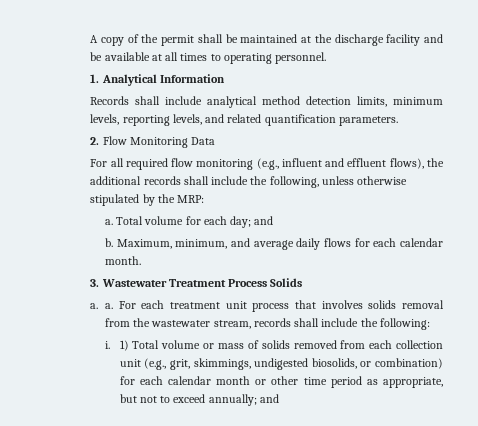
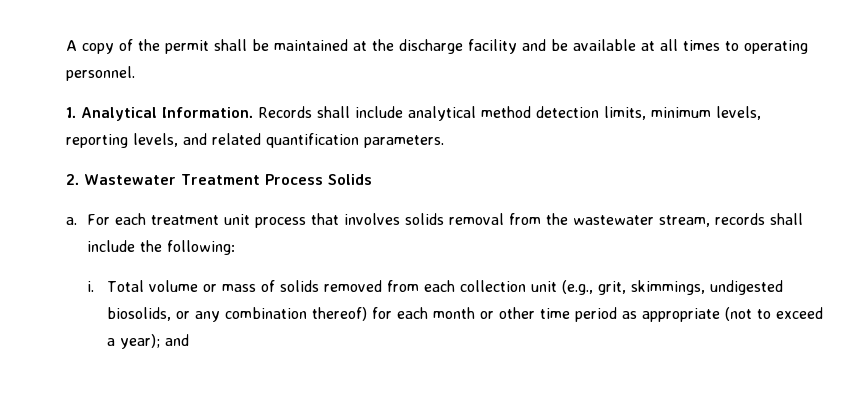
- 1. Analytical Information
- Records shall include analytical method detection limits, minimum levels, reporting levels, and related quantification parameters.
+ 1. Analytical Information. Records shall include analytical method detection limits, minimum levels, reporting levels, and related quantification parameters.
- 2. Flow Monitoring Data
- For all required flow monitoring (e.g., influent and effluent flows), the additional records shall include the following, unless otherwise stipulated by the MRP:
- a. Total volume for each day; and
- b. Maximum, minimum, and average daily flows for each calendar month.
- 3. Wastewater Treatment Process Solids
+ 2. Wastewater Treatment Process Solids
- a. a.
+ a.
- 1) Total volume or mass of solids removed from each collection unit (e.g., grit, skimmings, undigested biosolids, or combination) for each calendar month or other time period as appropriate, but not to exceed annually; and
+ Total volume or mass of solids removed from each collection unit (e.g., grit, skimmings, undigested biosolids, or any combination thereof) for each month or other time period as appropriate (not to exceed a year); and

